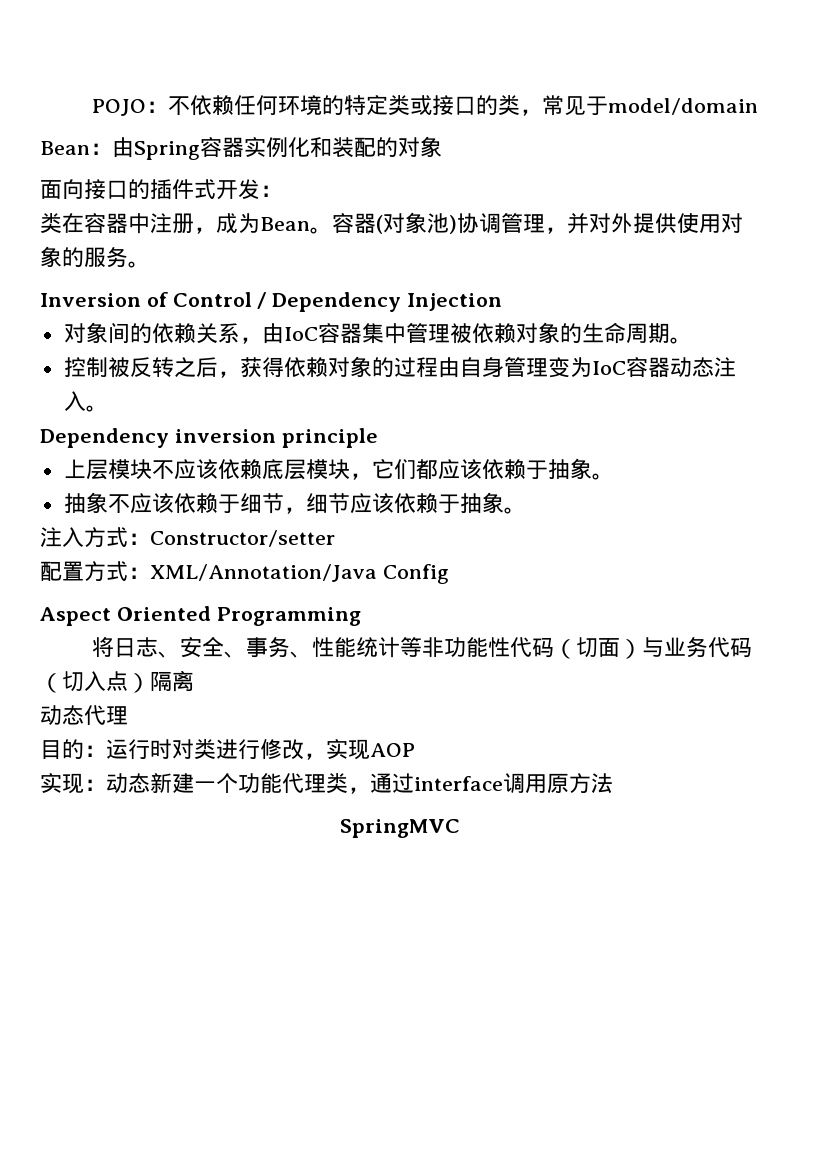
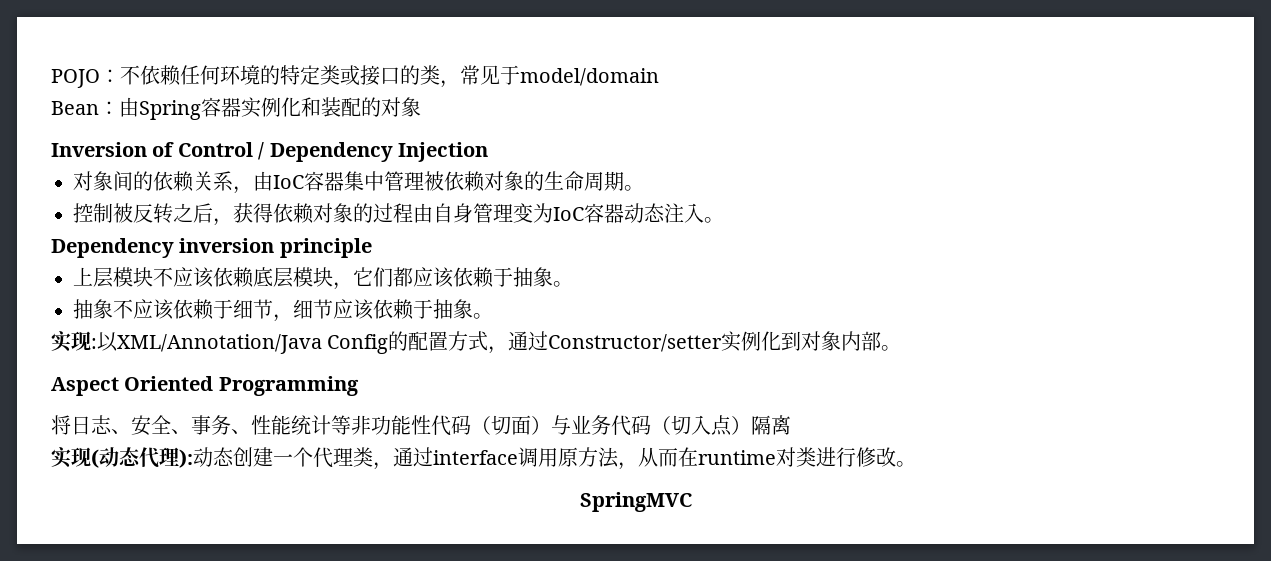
- 面向接口的插件式开发：
- 类在容器中注册，成为Bean。容器(对象池)协调管理，并对外提供使用对象的服务。
- 注入方式：Constructor/setter
- 配置方式：XML/Annotation/Java Config
+ 实现:以XML/Annotation/Java Config的配置方式，通过Constructor/setter实例化到对象内部。
- 动态代理
- 目的：运行时对类进行修改，实现AOP
- 实现：动态新建一个功能代理类，通过interface调用原方法
+ 实现(动态代理):动态创建一个代理类，通过interface调用原方法，从而在runtime对类进行修改。

